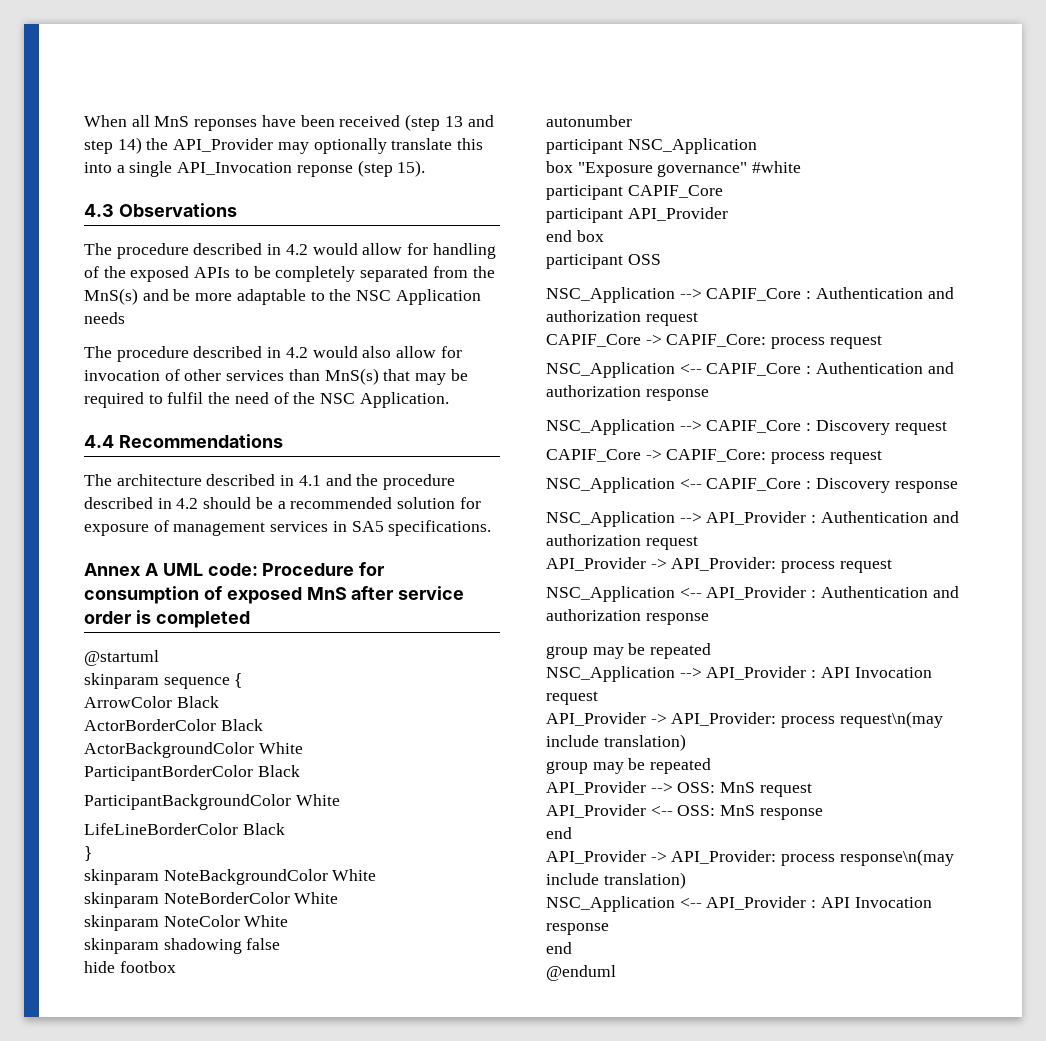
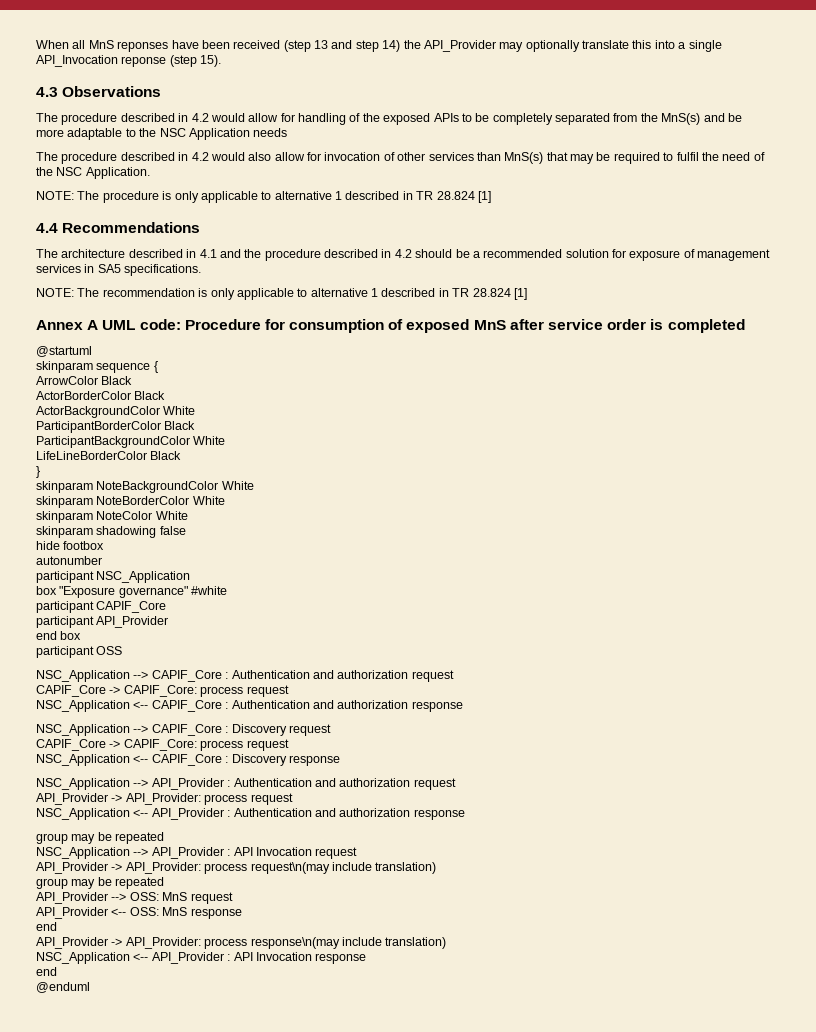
+ NOTE: The procedure is only applicable to alternative 1 described in TR 28.824 [1]
+ NOTE: The recommendation is only applicable to alternative 1 described in TR 28.824 [1]

